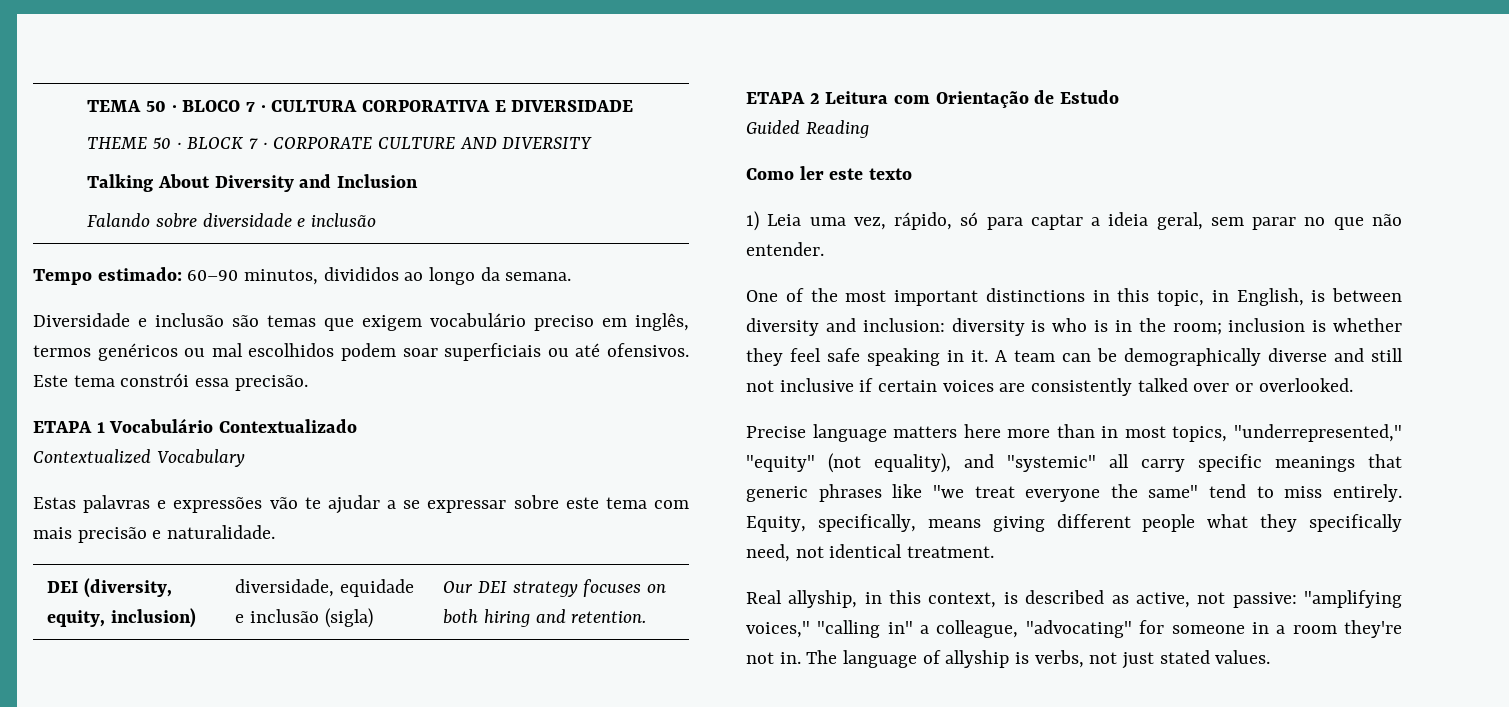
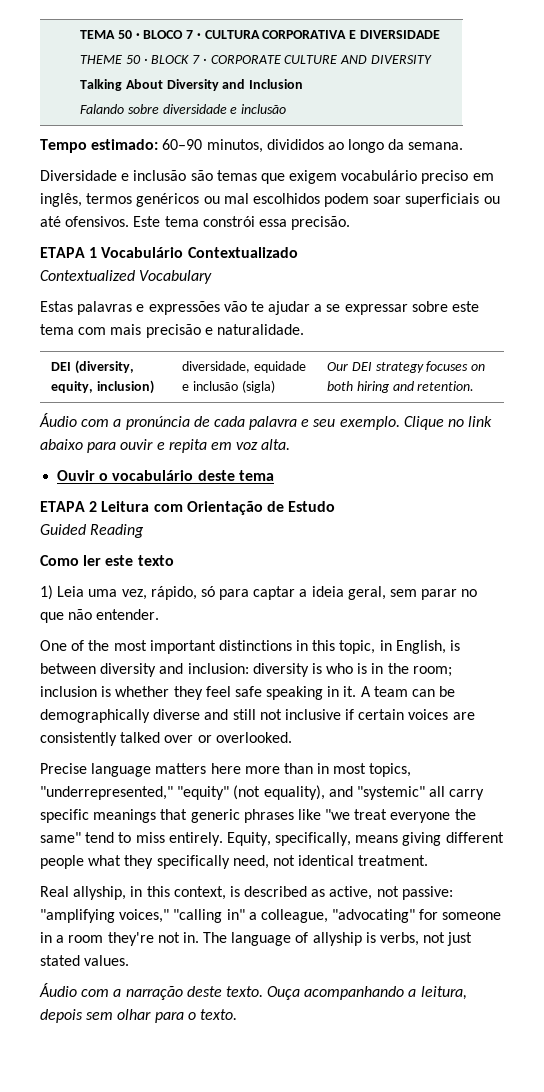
+ Áudio com a pronúncia de cada palavra e seu exemplo. Clique no link abaixo para ouvir e repita em voz alta.
+ Ouvir o vocabulário deste tema
+ Áudio com a narração deste texto. Ouça acompanhando a leitura, depois sem olhar para o texto.

